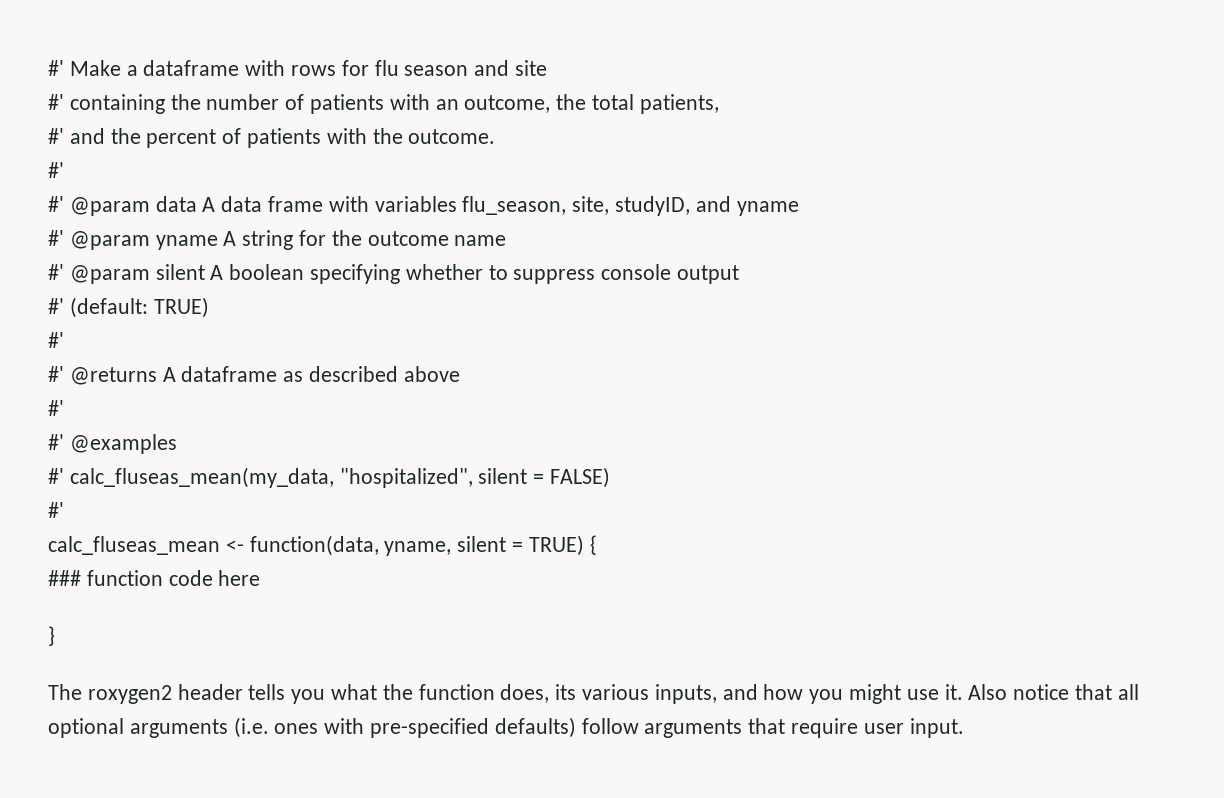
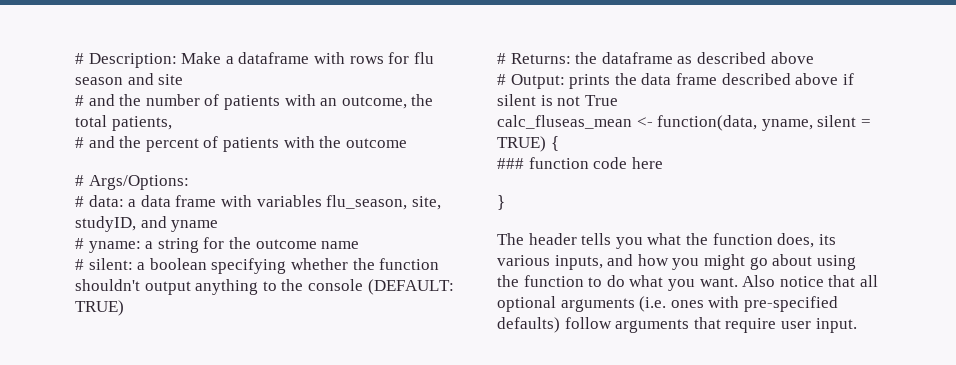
- #' Make a dataframe with rows for flu season and site
+ # Description: Make a dataframe with rows for flu season and site
- #' containing the number of patients with an outcome, the total patients,
+ # and the number of patients with an outcome, the total patients,
- #' and the percent of patients with the outcome.
- #'
- #' @param data A data frame with variables flu_season, site, studyID, and yname
+ # and the percent of patients with the outcome
+ # Args/Options:
+ # data: a data frame with variables flu_season, site, studyID, and yname
- #' @param yname A string for the outcome name
+ # yname: a string for the outcome name
- #' @param silent A boolean specifying whether to suppress console output
- #' (default: TRUE)
- #'
- #' @returns A dataframe as described above
- #'
- #' @examples
- #' calc_fluseas_mean(my_data, "hospitalized", silent = FALSE)
- #'
+ # silent: a boolean specifying whether the function shouldn't output anything to the console (DEFAULT: TRUE)
+ # Returns: the dataframe as described above
+ # Output: prints the data frame described above if silent is not True
- The roxygen2 header tells you what the function does, its various inputs, and how you might use it.
+ The header tells you what the function does, its various inputs, and how you might go about using the function to do what you want.

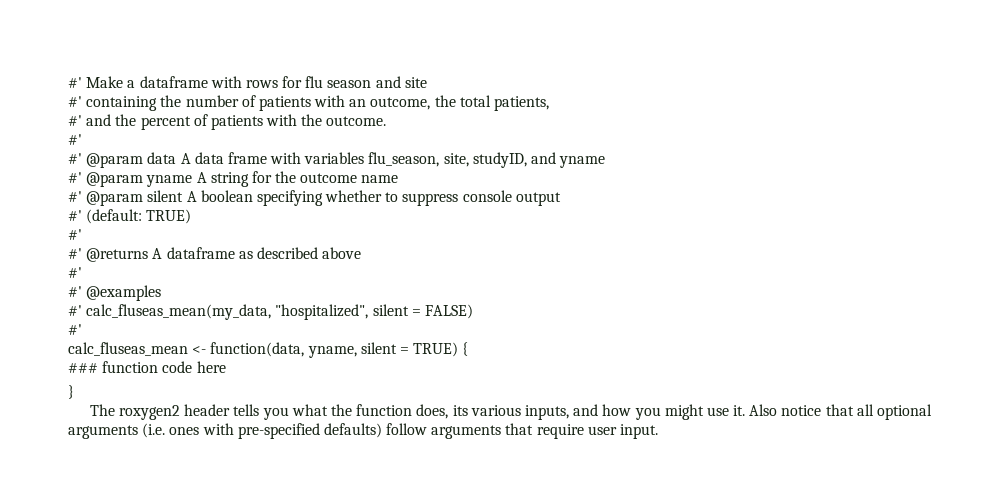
- # Description: Make a dataframe with rows for flu season and site
+ #' Make a dataframe with rows for flu season and site
- # and the number of patients with an outcome, the total patients,
+ #' containing the number of patients with an outcome, the total patients,
- # and the percent of patients with the outcome
- # Args/Options:
- # data: a data frame with variables flu_season, site, studyID, and yname
+ #' and the percent of patients with the outcome.
+ #'
+ #' @param data A data frame with variables flu_season, site, studyID, and yname
- # yname: a string for the outcome name
+ #' @param yname A string for the outcome name
- # silent: a boolean specifying whether the function shouldn't output anything to the console (DEFAULT: TRUE)
- # Returns: the dataframe as described above
- # Output: prints the data frame described above if silent is not True
+ #' @param silent A boolean specifying whether to suppress console output
+ #' (default: TRUE)
+ #'
+ #' @returns A dataframe as described above
+ #'
+ #' @examples
+ #' calc_fluseas_mean(my_data, "hospitalized", silent = FALSE)
+ #'
- The header tells you what the function does, its various inputs, and how you might go about using the function to do what you want.
+ The roxygen2 header tells you what the function does, its various inputs, and how you might use it.

